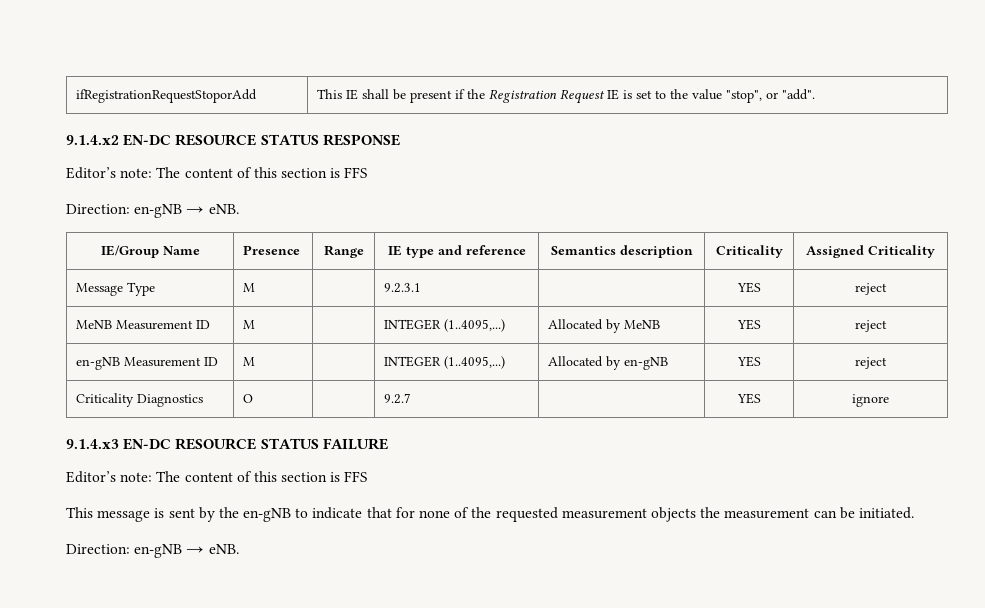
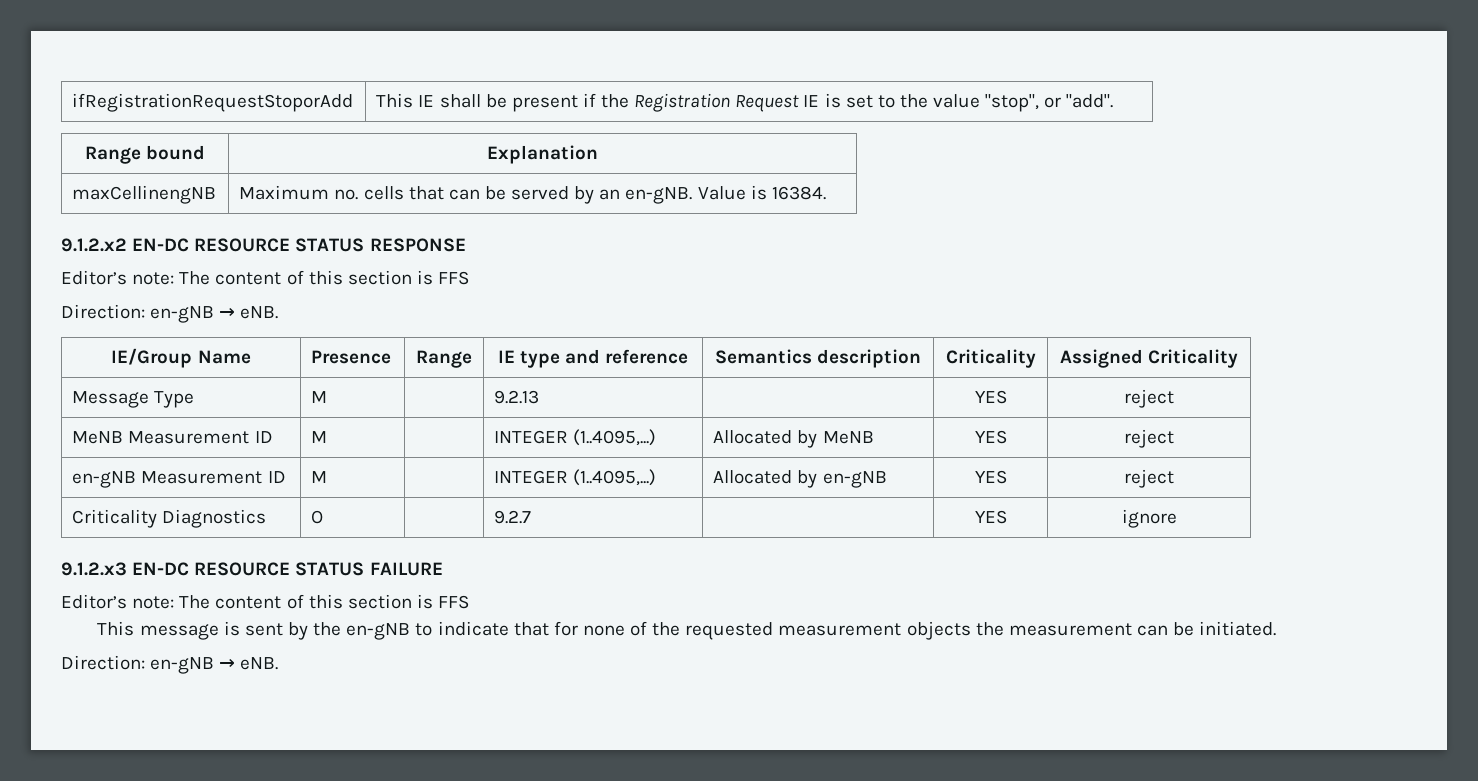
- 9.1.4.x2 EN-DC RESOURCE STATUS RESPONSE
+ Range bound | Explanation
+ maxCellinengNB | Maximum no. cells that can be served by an en-gNB. Value is 16384.
+ 9.1.2.x2 EN-DC RESOURCE STATUS RESPONSE
- Message Type | M | | 9.2.3.1 | | YES | reject
+ Message Type | M | | 9.2.13 | | YES | reject
- 9.1.4.x3 EN-DC RESOURCE STATUS FAILURE
+ 9.1.2.x3 EN-DC RESOURCE STATUS FAILURE

